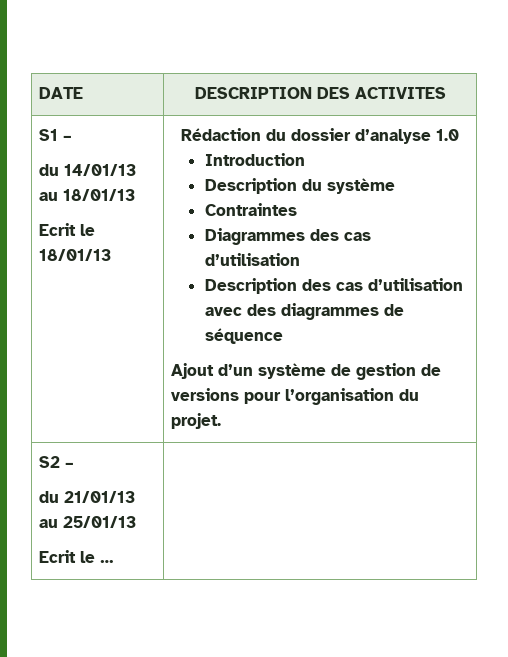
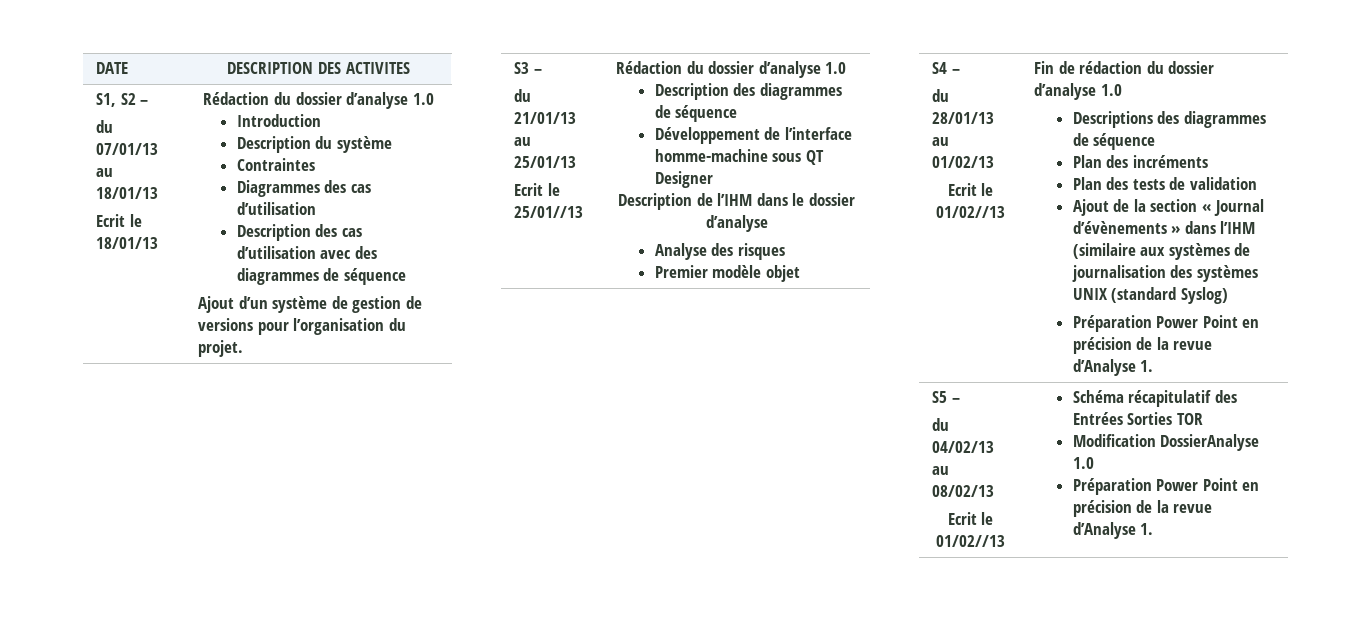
- S1 –
- du 14/01/13 au 18/01/13
+ S1, S2 –
+ du 07/01/13 au 18/01/13
- S2 –
+ S3 –
  du 21/01/13 au 25/01/13
- Ecrit le … |
+ Ecrit le 25/01//13 | Rédaction du dossier d’analyse 1.0
+ Description des diagrammes de séquence
+ Développement de l’interface homme-machine sous QT Designer
+ Description de l’IHM dans le dossier d’analyse
+ Analyse des risques
+ Premier modèle objet
+ S4 –
+ du 28/01/13 au 01/02/13
+ Ecrit le 01/02//13 | Fin de rédaction du dossier d’analyse 1.0
+ Descriptions des diagrammes de séquence
+ Plan des incréments
+ Plan des tests de validation
+ Ajout de la section « Journal d’évènements » dans l’IHM (similaire aux systèmes de journalisation des systèmes UNIX (standard Syslog)
+ Préparation Power Point en précision de la revue d’Analyse 1.
+ S5 –
+ du 04/02/13 au 08/02/13
+ Ecrit le 01/02//13 | Schéma récapitulatif des Entrées Sorties TOR
+ Modification DossierAnalyse 1.0
+ Préparation Power Point en précision de la revue d’Analyse 1.

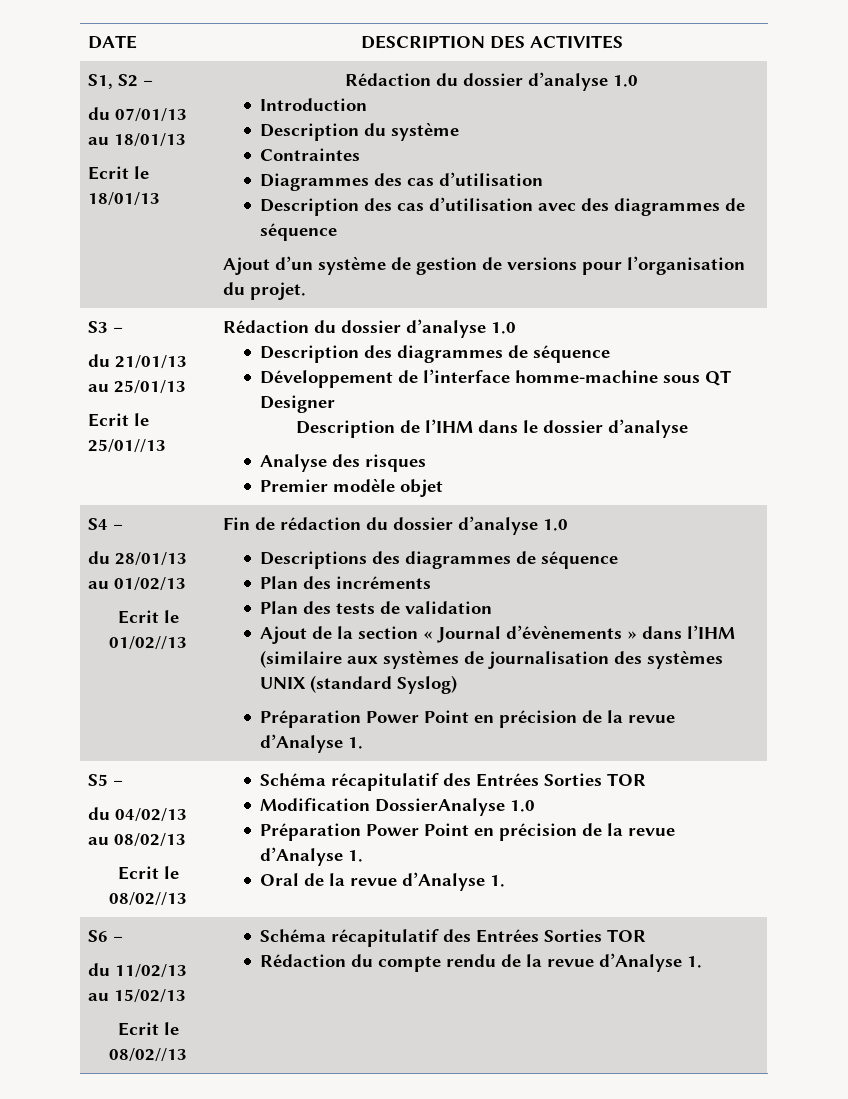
  S5 –
  du 04/02/13 au 08/02/13
- Ecrit le 01/02//13 | Schéma récapitulatif des Entrées Sorties TOR
+ Ecrit le 08/02//13 | Schéma récapitulatif des Entrées Sorties TOR
  Modification DossierAnalyse 1.0
  Préparation Power Point en précision de la revue d’Analyse 1.
+ Oral de la revue d’Analyse 1.
+ S6 –
+ du 11/02/13 au 15/02/13
+ Ecrit le 08/02//13 | Schéma récapitulatif des Entrées Sorties TOR
+ Rédaction du compte rendu de la revue d’Analyse 1.

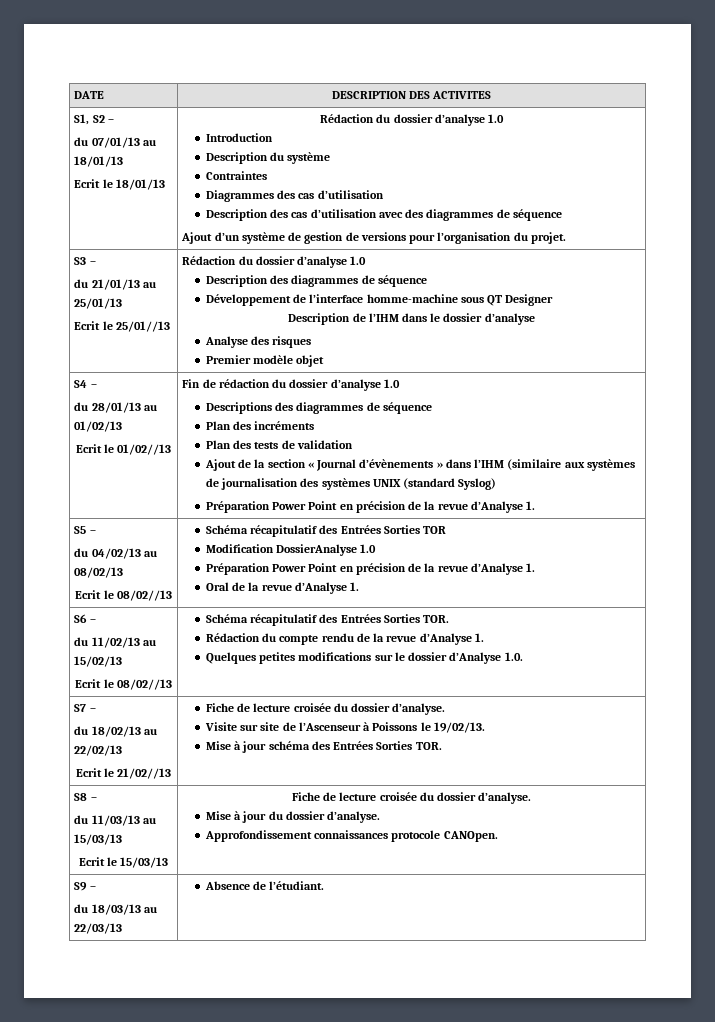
  S6 –
  du 11/02/13 au 15/02/13
- Ecrit le 08/02//13 | Schéma récapitulatif des Entrées Sorties TOR
+ Ecrit le 08/02//13 | Schéma récapitulatif des Entrées Sorties TOR.
  Rédaction du compte rendu de la revue d’Analyse 1.
+ Quelques petites modifications sur le dossier d’Analyse 1.0.
+ S7 –
+ du 18/02/13 au 22/02/13
+ Ecrit le 21/02//13 | Fiche de lecture croisée du dossier d’analyse.
+ Visite sur site de l’Ascenseur à Poissons le 19/02/13.
+ Mise à jour schéma des Entrées Sorties TOR.
+ S8 –
+ du 11/03/13 au 15/03/13
+ Ecrit le 15/03/13 | Fiche de lecture croisée du dossier d’analyse.
+ Mise à jour du dossier d’analyse.
+ Approfondissement connaissances protocole CANOpen.
+ S9 –
+ du 18/03/13 au 22/03/13 | Absence de l’étudiant.

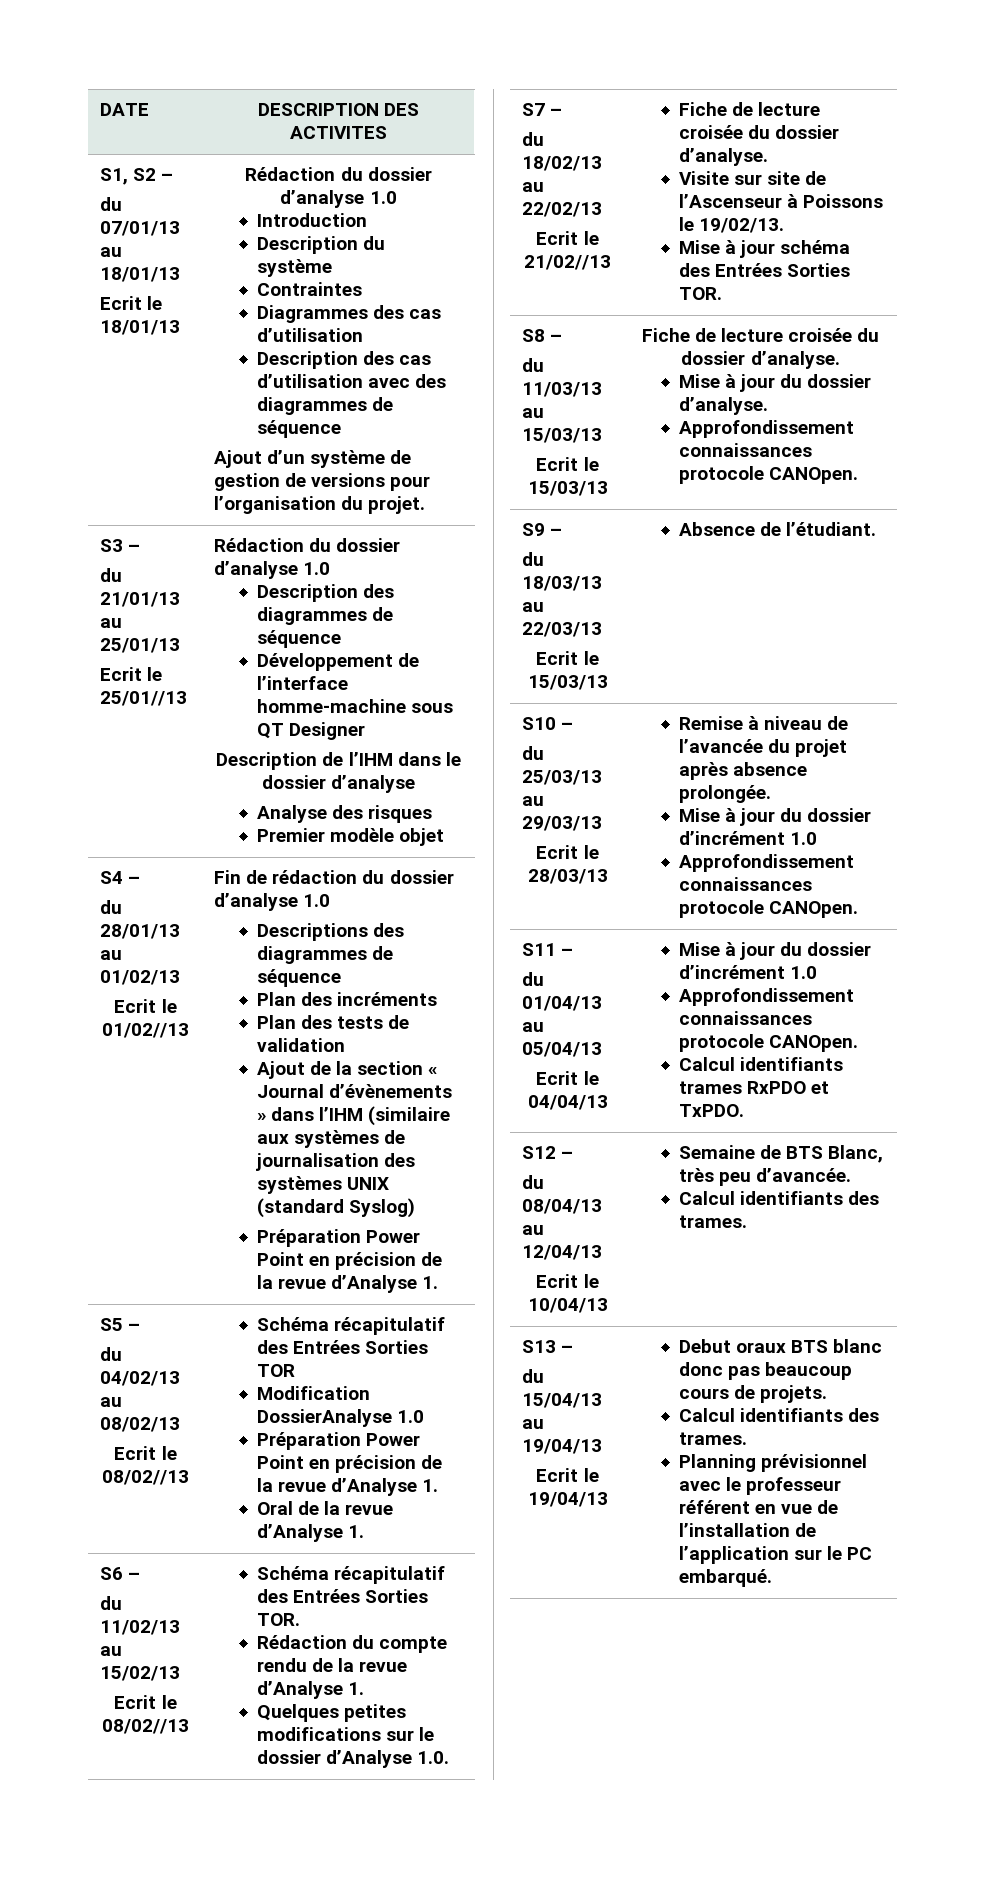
  S9 –
- du 18/03/13 au 22/03/13 | Absence de l’étudiant.
+ du 18/03/13 au 22/03/13
+ Ecrit le 15/03/13 | Absence de l’étudiant.
+ S10 –
+ du 25/03/13 au 29/03/13
+ Ecrit le 28/03/13 | Remise à niveau de l’avancée du projet après absence prolongée.
+ Mise à jour du dossier d’incrément 1.0
+ Approfondissement connaissances protocole CANOpen.
+ S11 –
+ du 01/04/13 au 05/04/13
+ Ecrit le 04/04/13 | Mise à jour du dossier d’incrément 1.0
+ Approfondissement connaissances protocole CANOpen.
+ Calcul identifiants trames RxPDO et TxPDO.
+ S12 –
+ du 08/04/13 au 12/04/13
+ Ecrit le 10/04/13 | Semaine de BTS Blanc, très peu d’avancée.
+ Calcul identifiants des trames.
+ S13 –
+ du 15/04/13 au 19/04/13
+ Ecrit le 19/04/13 | Debut oraux BTS blanc donc pas beaucoup cours de projets.
+ Calcul identifiants des trames.
+ Planning prévisionnel avec le professeur référent en vue de l’installation de l’application sur le PC embarqué.

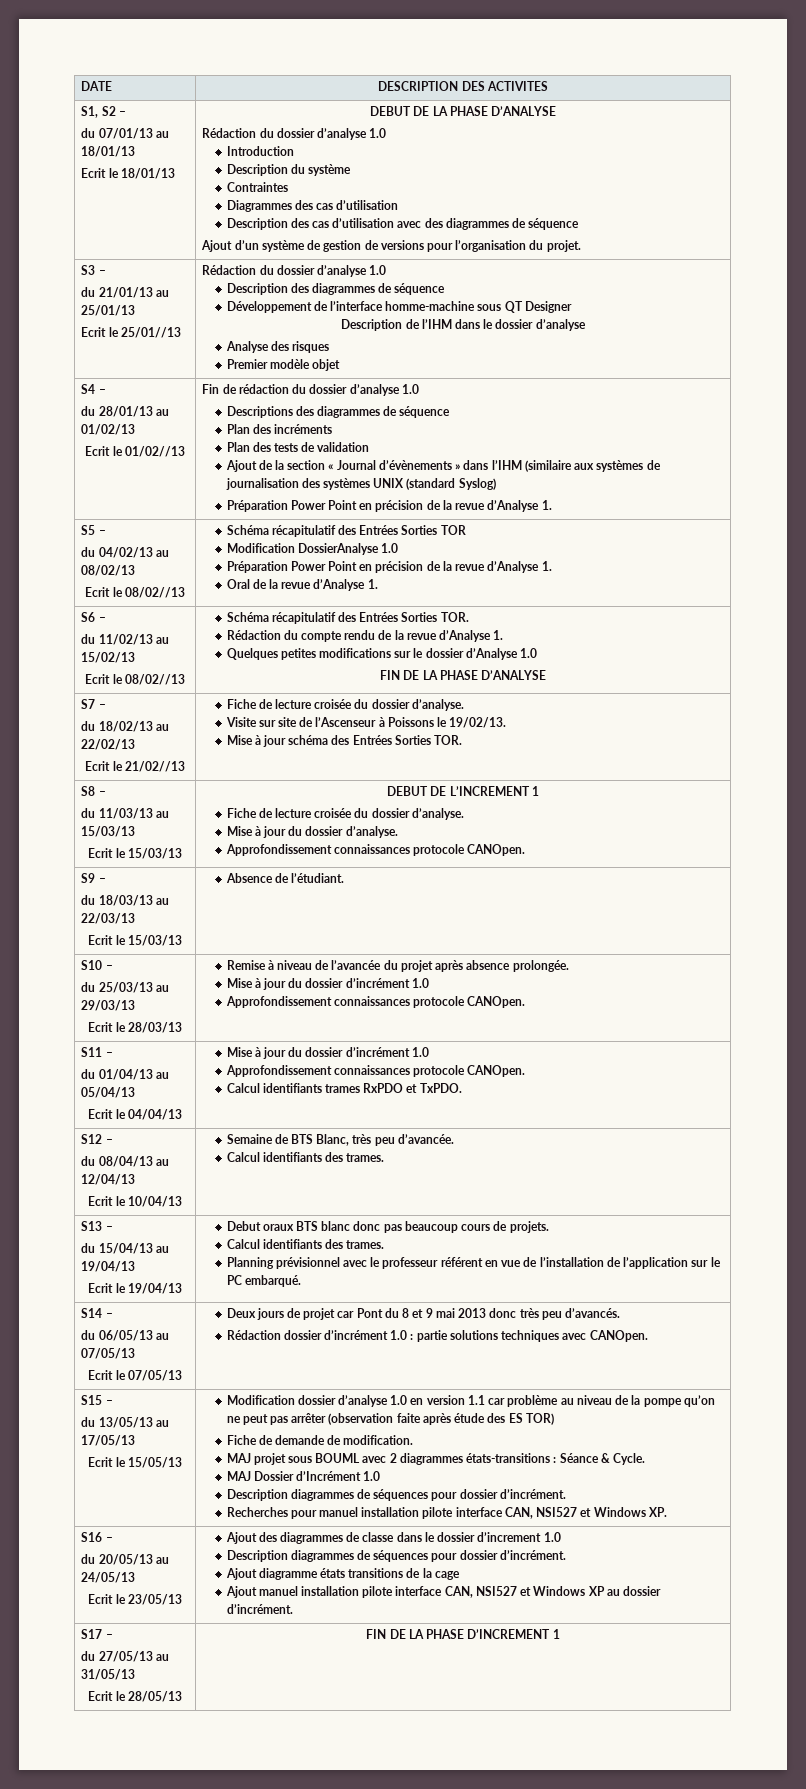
+ DEBUT DE LA PHASE D’ANALYSE
  S6 –
  du 11/02/13 au 15/02/13
  Ecrit le 08/02//13 | Schéma récapitulatif des Entrées Sorties TOR.
  Rédaction du compte rendu de la revue d’Analyse 1.
- Quelques petites modifications sur le dossier d’Analyse 1.0.
+ Quelques petites modifications sur le dossier d’Analyse 1.0
+ FIN DE LA PHASE D’ANALYSE
  S8 –
  du 11/03/13 au 15/03/13
- Ecrit le 15/03/13 | Fiche de lecture croisée du dossier d’analyse.
+ Ecrit le 15/03/13 | DEBUT DE L’INCREMENT 1
+ Fiche de lecture croisée du dossier d’analyse.
+ S14 –
+ du 06/05/13 au 07/05/13
+ Ecrit le 07/05/13 | Deux jours de projet car Pont du 8 et 9 mai 2013 donc très peu d’avancés.
+ Rédaction dossier d’incrément 1.0 : partie solutions techniques avec CANOpen.
+ S15 –
+ du 13/05/13 au 17/05/13
+ Ecrit le 15/05/13 | Modification dossier d’analyse 1.0 en version 1.1 car problème au niveau de la pompe qu’on ne peut pas arrêter (observation faite après étude des ES TOR)
+ Fiche de demande de modification.
+ MAJ projet sous BOUML avec 2 diagrammes états-transitions : Séance & Cycle.
+ MAJ Dossier d’Incrément 1.0
+ Description diagrammes de séquences pour dossier d’incrément.
+ Recherches pour manuel installation pilote interface CAN, NSI527 et Windows XP.
+ S16 –
+ du 20/05/13 au 24/05/13
+ Ecrit le 23/05/13 | Ajout des diagrammes de classe dans le dossier d’increment 1.0
+ Description diagrammes de séquences pour dossier d’incrément.
+ Ajout diagramme états transitions de la cage
+ Ajout manuel installation pilote interface CAN, NSI527 et Windows XP au dossier d’incrément.
+ S17 –
+ du 27/05/13 au 31/05/13
+ Ecrit le 28/05/13 | FIN DE LA PHASE D’INCREMENT 1

